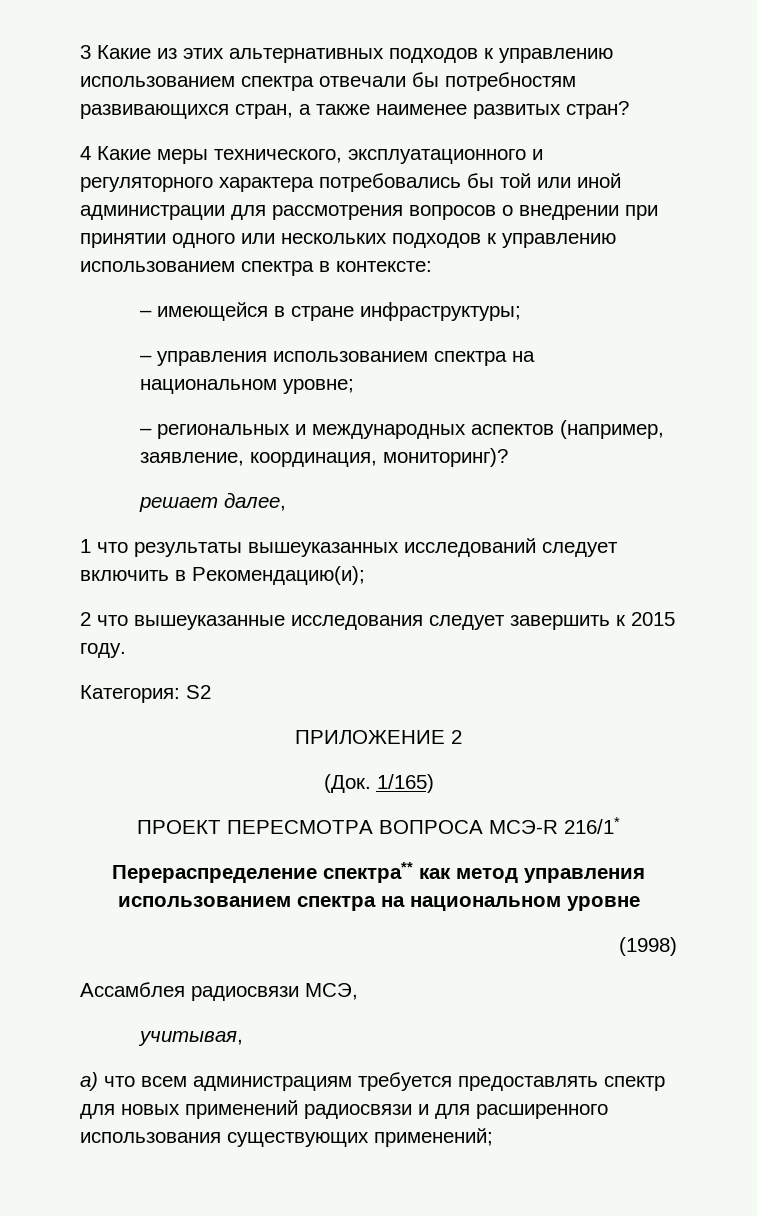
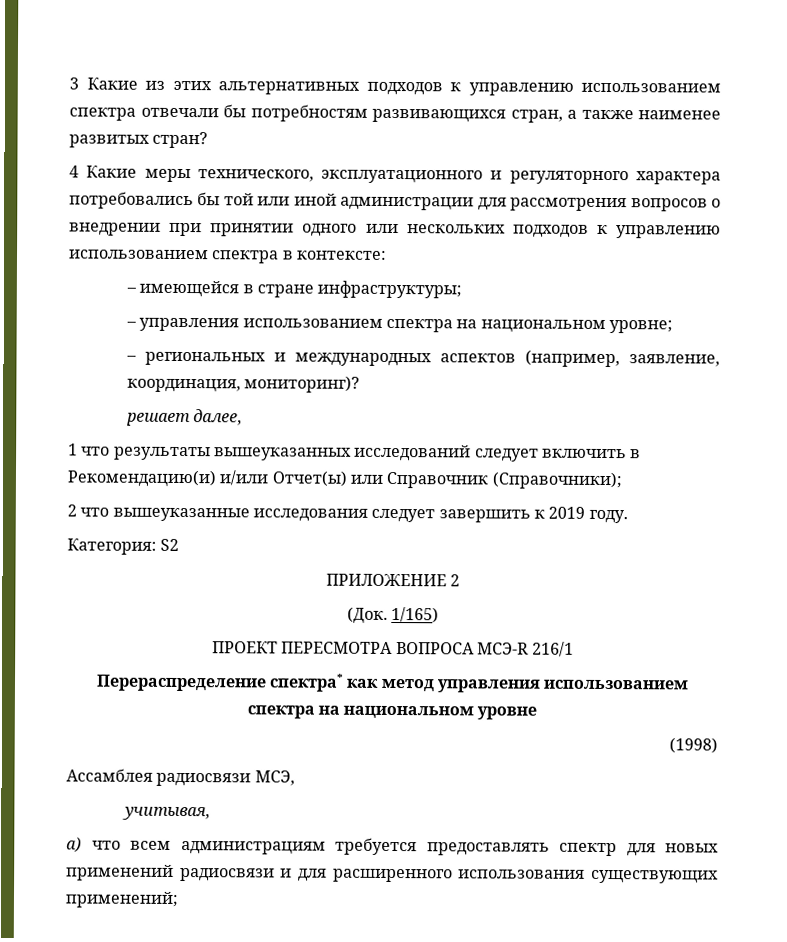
- 1 что результаты вышеуказанных исследований следует включить в Рекомендацию(и);
+ 1 что результаты вышеуказанных исследований следует включить в Рекомендацию(и) и/или Отчет(ы) или Справочник (Справочники);
- 2 что вышеуказанные исследования следует завершить к 2015 году.
+ 2 что вышеуказанные исследования следует завершить к 2019 году.
- ПРОЕКТ ПЕРЕСМОТРА ВОПРОСА МСЭ-R 216/1*
+ ПРОЕКТ ПЕРЕСМОТРА ВОПРОСА МСЭ-R 216/1
- Перераспределение спектра** как метод управления использованием спектра на национальном уровне
+ Перераспределение спектра* как метод управления использованием спектра на национальном уровне

